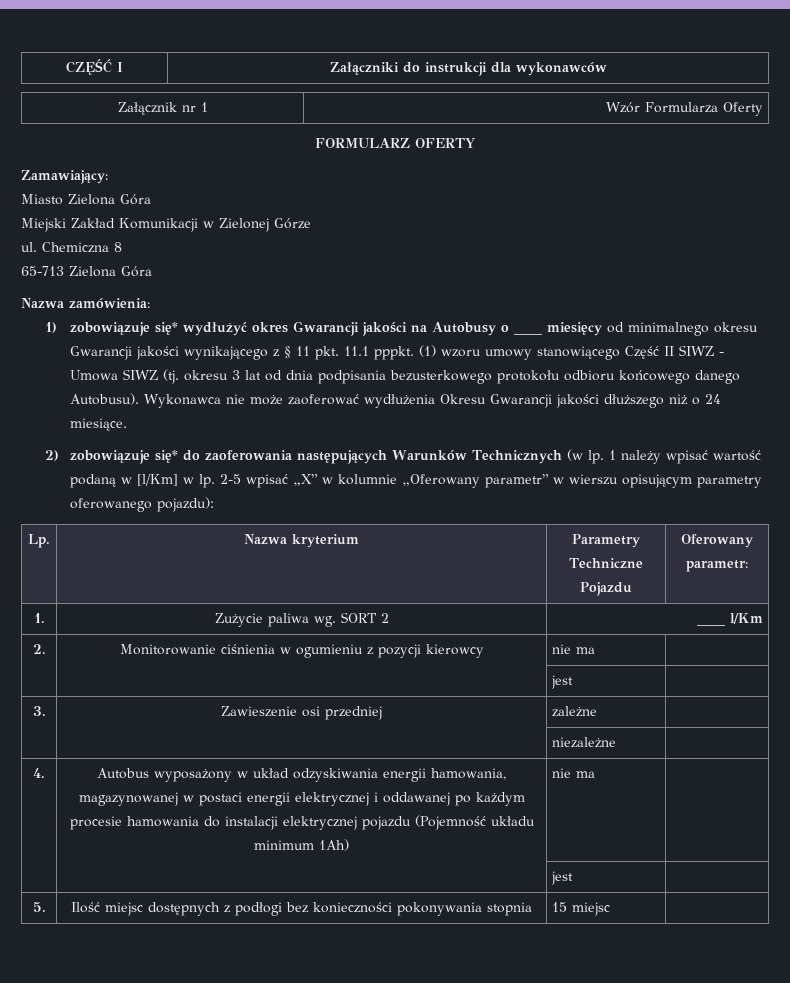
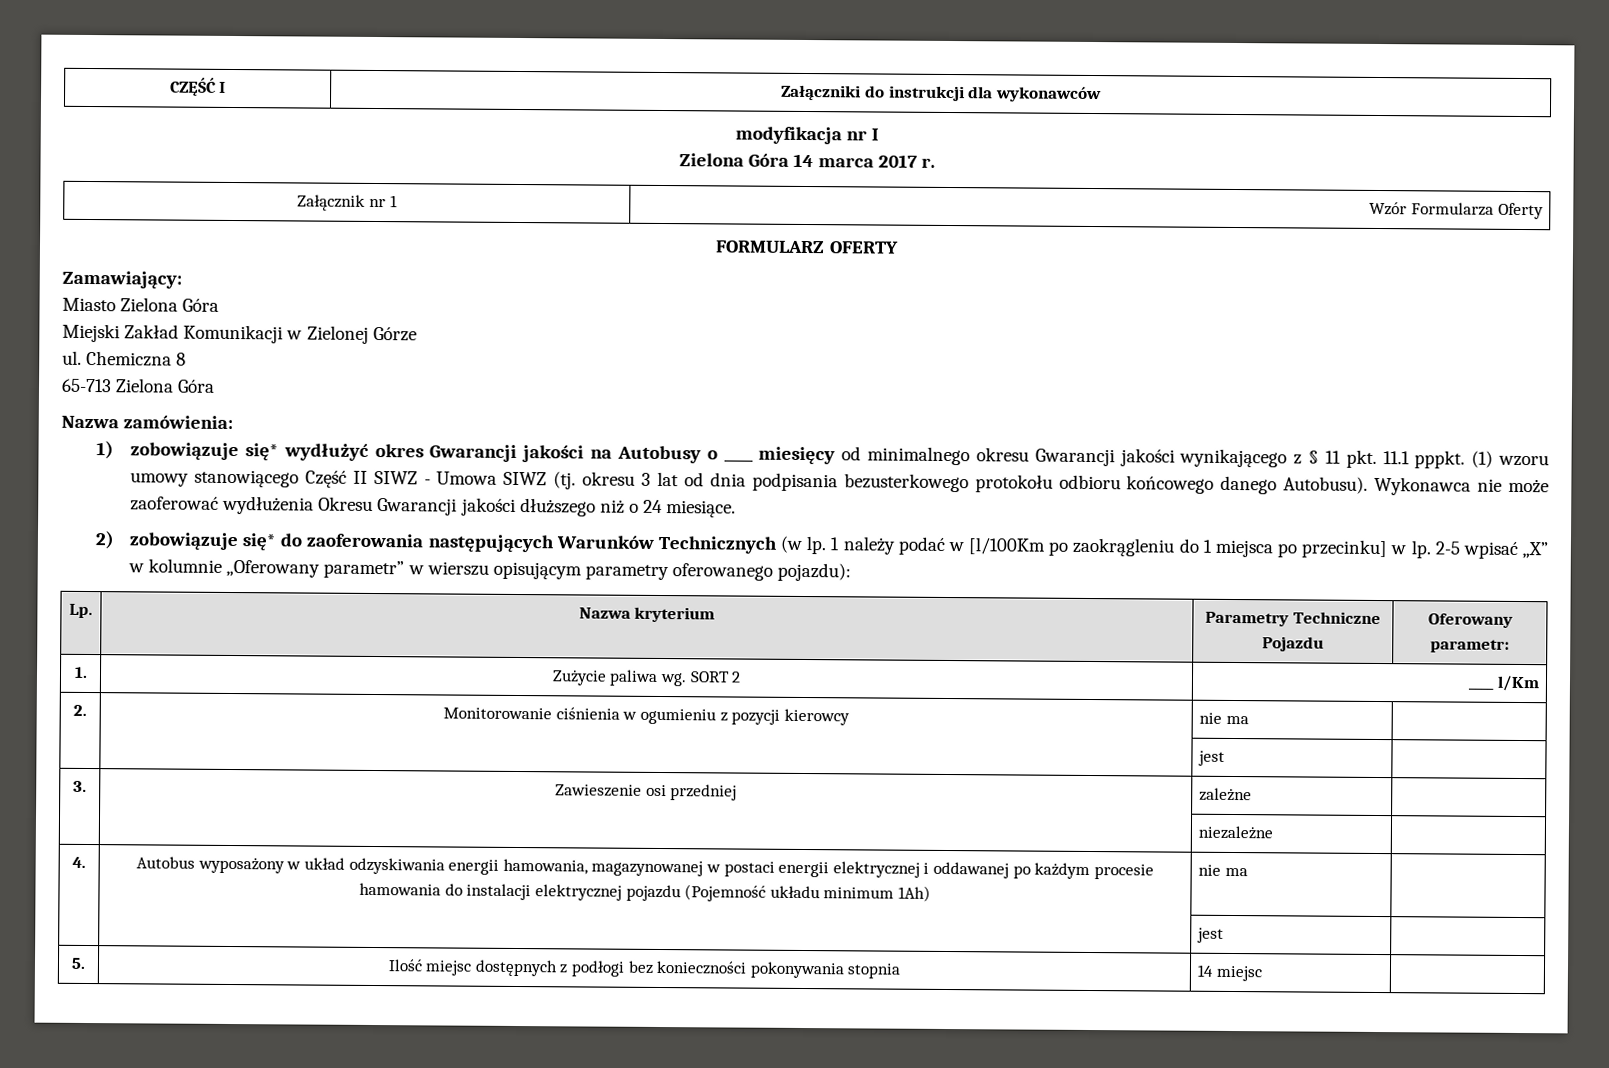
+ modyfikacja nr I
+ Zielona Góra 14 marca 2017 r.
- 1 należy wpisać wartość podaną w [l/Km] w lp.
+ 1 należy podać w [l/100Km po zaokrągleniu do 1 miejsca po przecinku] w lp.
- 5. | Ilość miejsc dostępnych z podłogi bez konieczności pokonywania stopnia | 15 miejsc |
+ 5. | Ilość miejsc dostępnych z podłogi bez konieczności pokonywania stopnia | 14 miejsc |

